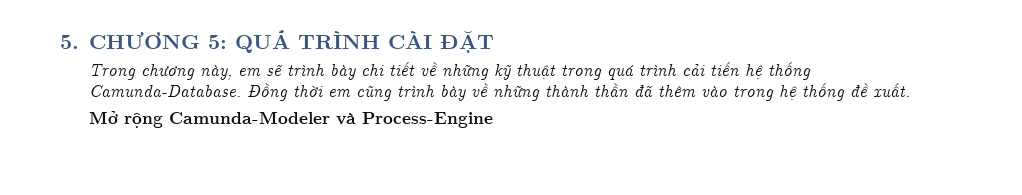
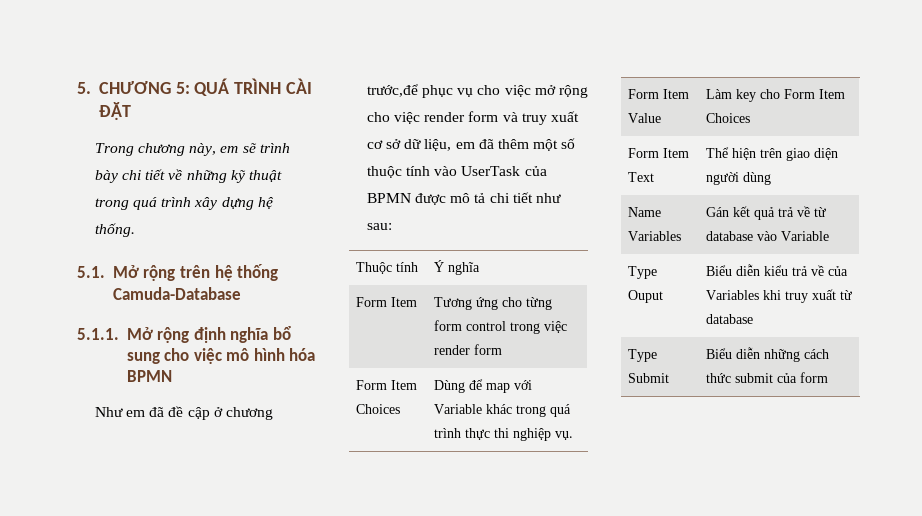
- Trong chương này, em sẽ trình bày chi tiết về những kỹ thuật trong quá trình cải tiến hệ thống Camunda-Database. Đồng thời em cũng trình bày về những thành thần đã thêm vào trong hệ thống đề xuất.
- Mở rộng Camunda-Modeler và Process-Engine
+ Trong chương này, em sẽ trình bày chi tiết về những kỹ thuật trong quá trình xây dựng hệ thống.
+ 5.1. Mở rộng trên hệ thống Camuda-Database
+ 5.1.1. Mở rộng định nghĩa bổ sung cho việc mô hình hóa BPMN
+ Như em đã đề cập ở chương trước,để phục vụ cho việc mở rộng cho việc render form và truy xuất cơ sở dữ liệu, em đã thêm một số thuộc tính vào UserTask của BPMN được mô tả chi tiết như sau:
+ Thuộc tính | Ý nghĩa
+ Form Item | Tương ứng cho từng form control trong việc render form
+ Form Item Choices | Dùng để map với Variable khác trong quá trình thực thi nghiệp vụ.
+ Form Item Value | Làm key cho Form Item Choices
+ Form Item Text | Thể hiện trên giao diện người dùng
+ Name Variables | Gán kết quả trả về từ database vào Variable
+ Type Ouput | Biểu diễn kiểu trả về của Variables khi truy xuất từ database
+ Type Submit | Biểu diễn những cách thức submit của form

